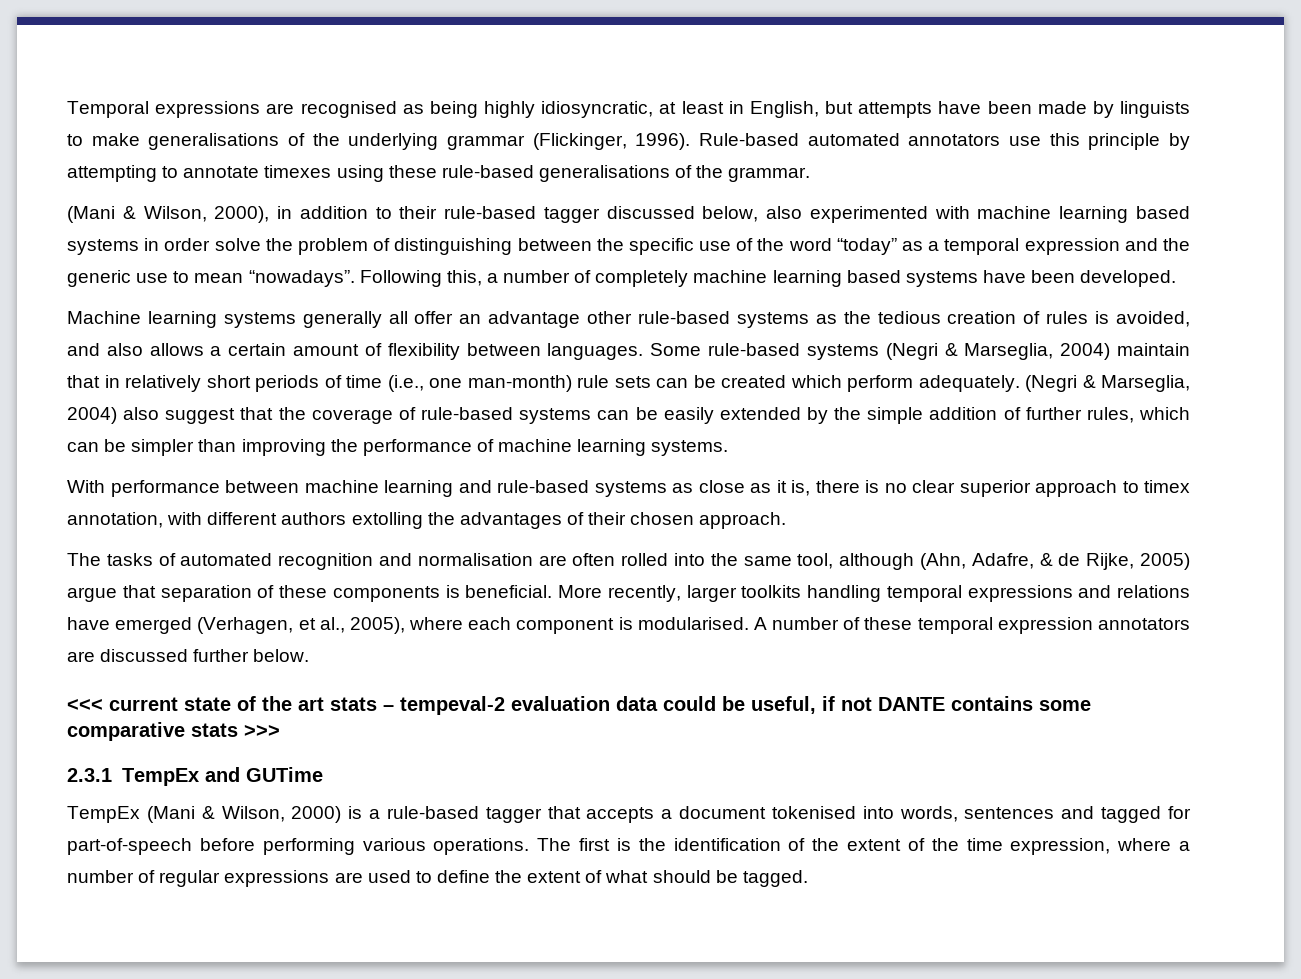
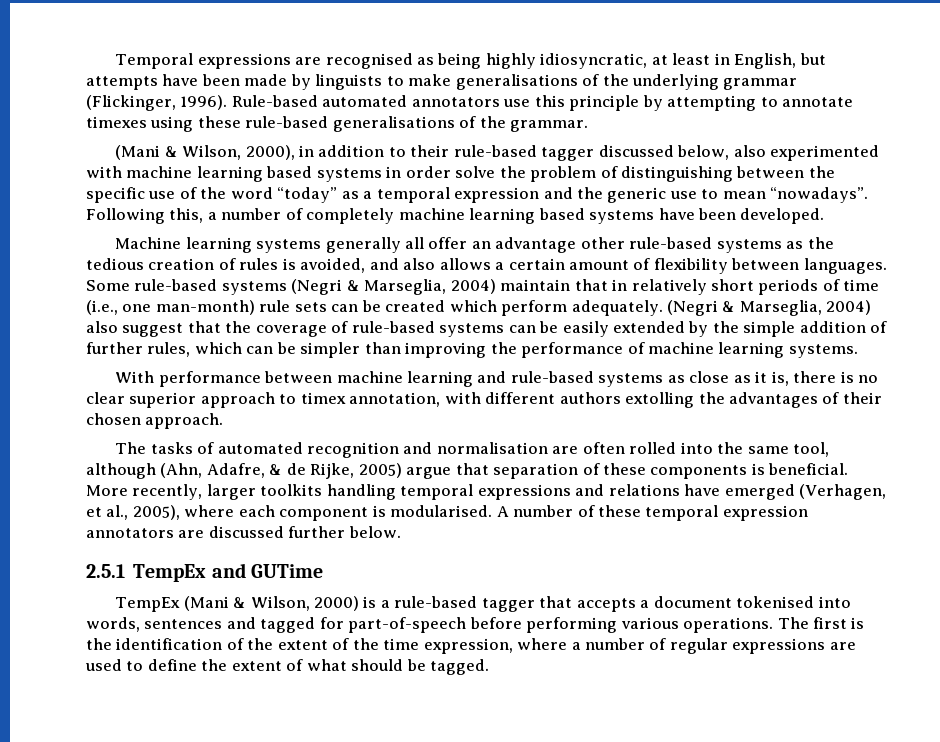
- <<< current state of the art stats – tempeval-2 evaluation data could be useful, if not DANTE contains some comparative stats >>>
- 2.3.1 TempEx and GUTime
+ 2.5.1 TempEx and GUTime

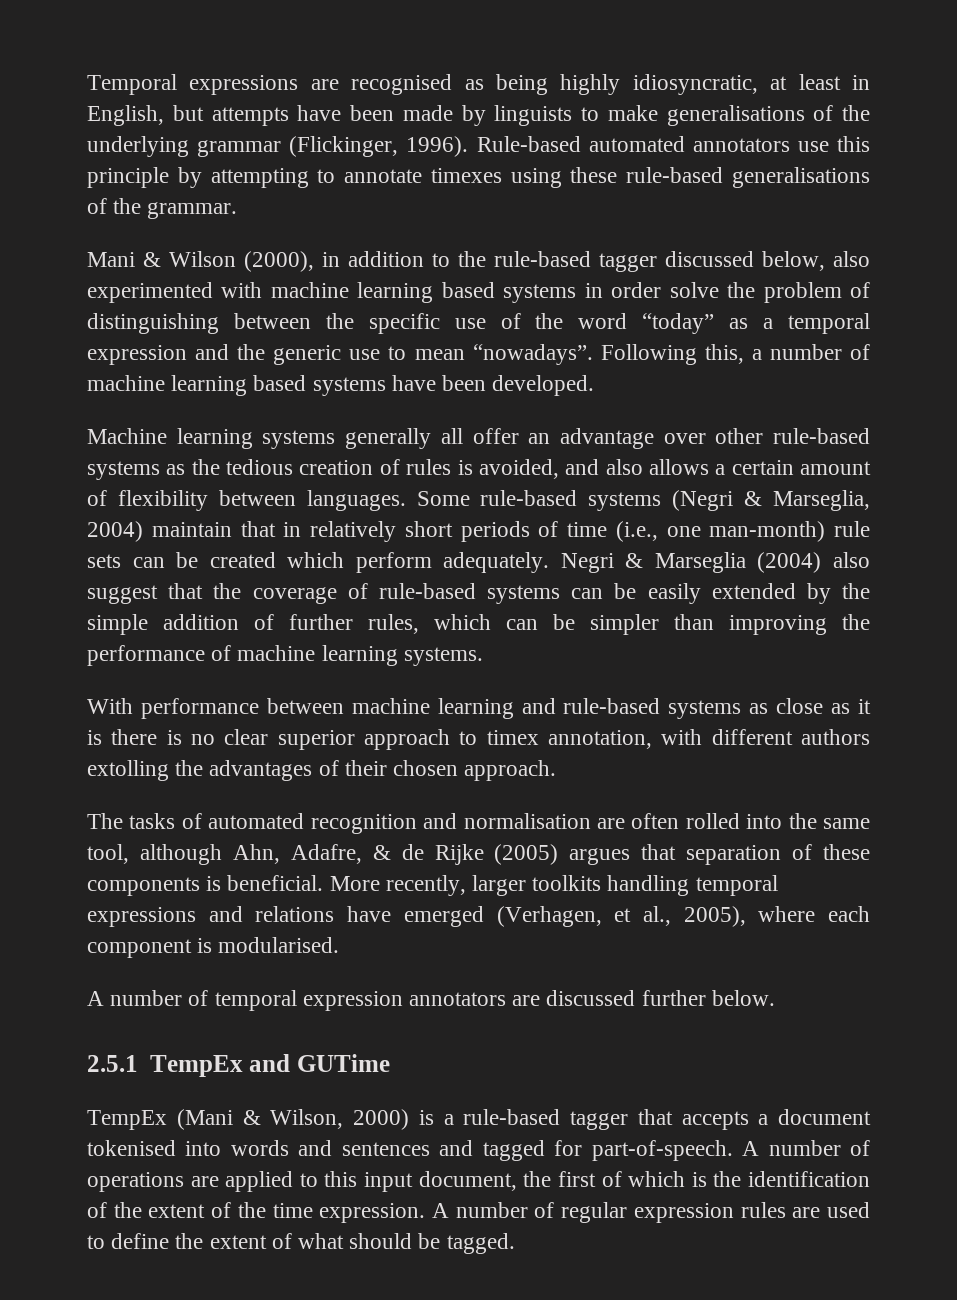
- (Mani & Wilson, 2000), in addition to their rule-based tagger discussed below, also experimented with machine learning based systems in order solve the problem of distinguishing between the specific use of the word “today” as a temporal expression and the generic use to mean “nowadays”.
+ Mani & Wilson (2000), in addition to the rule-based tagger discussed below, also experimented with machine learning based systems in order solve the problem of distinguishing between the specific use of the word “today” as a temporal expression and the generic use to mean “nowadays”.
- Following this, a number of completely machine learning based systems have been developed.
+ Following this, a number of machine learning based systems have been developed.
- Machine learning systems generally all offer an advantage other rule-based systems as the tedious creation of rules is avoided, and also allows a certain amount of flexibility between languages.
+ Machine learning systems generally all offer an advantage over other rule-based systems as the tedious creation of rules is avoided, and also allows a certain amount of flexibility between languages.
- (Negri & Marseglia, 2004) also suggest that the coverage of rule-based systems can be easily extended by the simple addition of further rules, which can be simpler than improving the performance of machine learning systems.
+ Negri & Marseglia (2004) also suggest that the coverage of rule-based systems can be easily extended by the simple addition of further rules, which can be simpler than improving the performance of machine learning systems.
- With performance between machine learning and rule-based systems as close as it is, there is no clear superior approach to timex annotation, with different authors extolling the advantages of their chosen approach.
+ With performance between machine learning and rule-based systems as close as it is there is no clear superior approach to timex annotation, with different authors extolling the advantages of their chosen approach.
- The tasks of automated recognition and normalisation are often rolled into the same tool, although (Ahn, Adafre, & de Rijke, 2005) argue that separation of these components is beneficial.
+ The tasks of automated recognition and normalisation are often rolled into the same tool, although Ahn, Adafre, & de Rijke (2005) argues that separation of these components is beneficial.
- More recently, larger toolkits handling temporal expressions and relations have emerged (Verhagen, et al., 2005), where each component is modularised. A number of these temporal expression annotators are discussed further below.
+ More recently, larger toolkits handling temporal expressions and relations have emerged (Verhagen, et al., 2005), where each component is modularised.
+ A number of temporal expression annotators are discussed further below.
- TempEx (Mani & Wilson, 2000) is a rule-based tagger that accepts a document tokenised into words, sentences and tagged for part-of-speech before performing various operations. The first is the identification of the extent of the time expression, where a number of regular expressions are used to define the extent of what should be tagged.
+ TempEx (Mani & Wilson, 2000) is a rule-based tagger that accepts a document tokenised into words and sentences and tagged for part-of-speech. A number of operations are applied to this input document, the first of which is the identification of the extent of the time expression. A number of regular expression rules are used to define the extent of what should be tagged.

